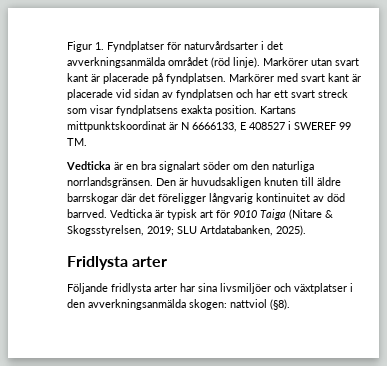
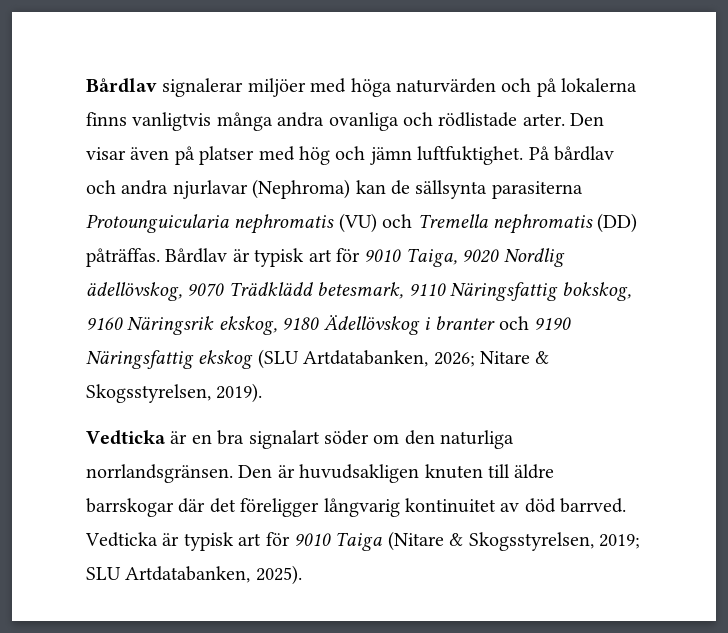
- Figur 1. Fyndplatser för naturvårdsarter i det avverkningsanmälda området (röd linje). Markörer utan svart kant är placerade på fyndplatsen. Markörer med svart kant är placerade vid sidan av fyndplatsen och har ett svart streck som visar fyndplatsens exakta position. Kartans mittpunktskoordinat är N 6666133, E 408527 i SWEREF 99 TM.
+ Bårdlav signalerar miljöer med höga naturvärden och på lokalerna finns vanligtvis många andra ovanliga och rödlistade arter. Den visar även på platser med hög och jämn luftfuktighet. På bårdlav och andra njurlavar (Nephroma) kan de sällsynta parasiterna Protounguicularia nephromatis (VU) och Tremella nephromatis (DD) påträffas. Bårdlav är typisk art för 9010 Taiga, 9020 Nordlig ädellövskog, 9070 Trädklädd betesmark, 9110 Näringsfattig bokskog, 9160 Näringsrik ekskog, 9180 Ädellövskog i branter och 9190 Näringsfattig ekskog (SLU Artdatabanken, 2026; Nitare & Skogsstyrelsen, 2019).
- Fridlysta arter
- Följande fridlysta arter har sina livsmiljöer och växtplatser i den avverkningsanmälda skogen: nattviol (§8).

